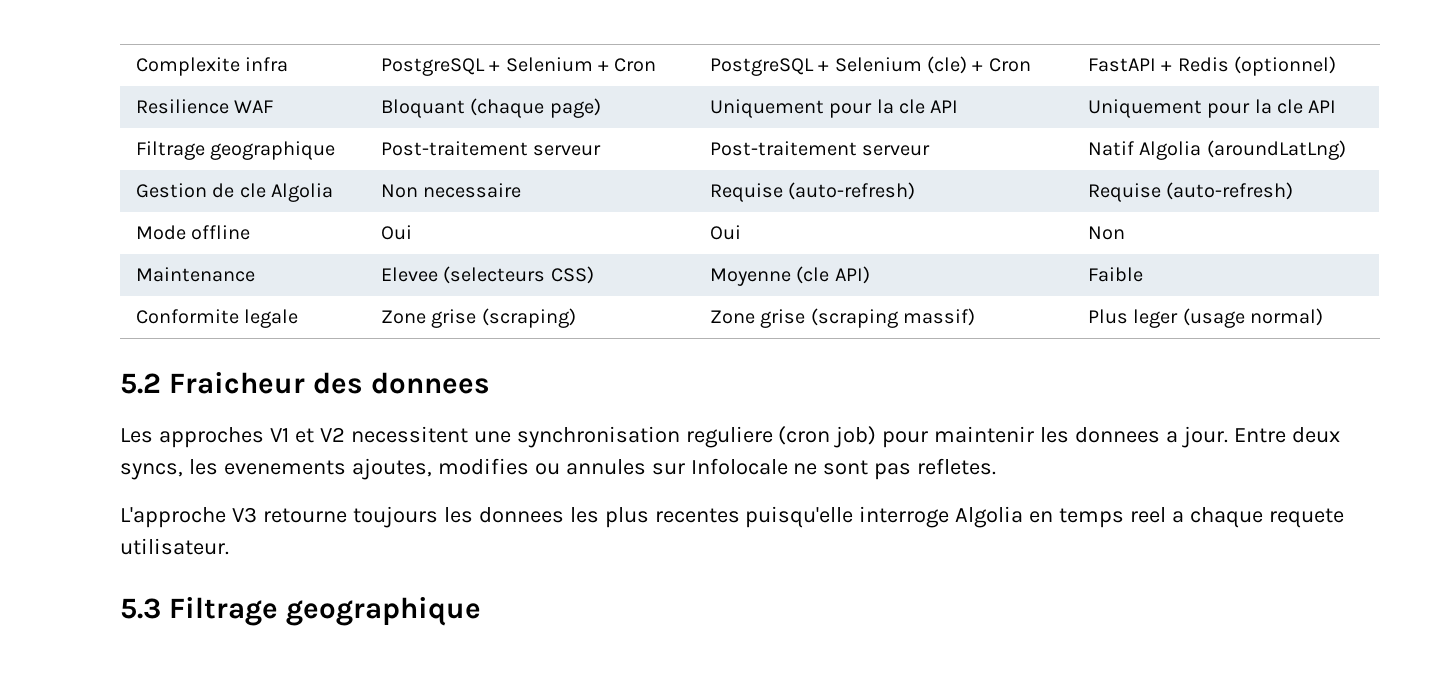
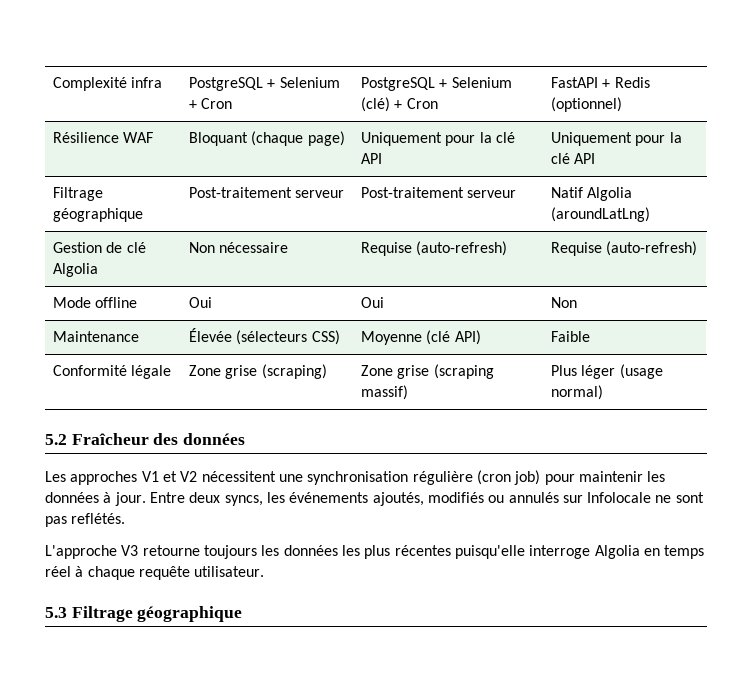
- Complexite infra | PostgreSQL + Selenium + Cron | PostgreSQL + Selenium (cle) + Cron | FastAPI + Redis (optionnel)
+ Complexité infra | PostgreSQL + Selenium + Cron | PostgreSQL + Selenium (clé) + Cron | FastAPI + Redis (optionnel)
- Resilience WAF | Bloquant (chaque page) | Uniquement pour la cle API | Uniquement pour la cle API
+ Résilience WAF | Bloquant (chaque page) | Uniquement pour la clé API | Uniquement pour la clé API
- Filtrage geographique | Post-traitement serveur | Post-traitement serveur | Natif Algolia (aroundLatLng)
+ Filtrage géographique | Post-traitement serveur | Post-traitement serveur | Natif Algolia (aroundLatLng)
- Gestion de cle Algolia | Non necessaire | Requise (auto-refresh) | Requise (auto-refresh)
+ Gestion de clé Algolia | Non nécessaire | Requise (auto-refresh) | Requise (auto-refresh)
- Maintenance | Elevee (selecteurs CSS) | Moyenne (cle API) | Faible
+ Maintenance | Élevée (sélecteurs CSS) | Moyenne (clé API) | Faible
- Conformite legale | Zone grise (scraping) | Zone grise (scraping massif) | Plus leger (usage normal)
+ Conformité légale | Zone grise (scraping) | Zone grise (scraping massif) | Plus léger (usage normal)
- 5.2 Fraicheur des donnees
+ 5.2 Fraîcheur des données
- Les approches V1 et V2 necessitent une synchronisation reguliere (cron job) pour maintenir les donnees a jour.
+ Les approches V1 et V2 nécessitent une synchronisation régulière (cron job) pour maintenir les données à jour.
- Entre deux syncs, les evenements ajoutes, modifies ou annules sur Infolocale ne sont pas refletes.
+ Entre deux syncs, les événements ajoutés, modifiés ou annulés sur Infolocale ne sont pas reflétés.
- L'approche V3 retourne toujours les donnees les plus recentes puisqu'elle interroge Algolia en temps reel a chaque requete utilisateur.
+ L'approche V3 retourne toujours les données les plus récentes puisqu'elle interroge Algolia en temps réel à chaque requête utilisateur.
- 5.3 Filtrage geographique
+ 5.3 Filtrage géographique

